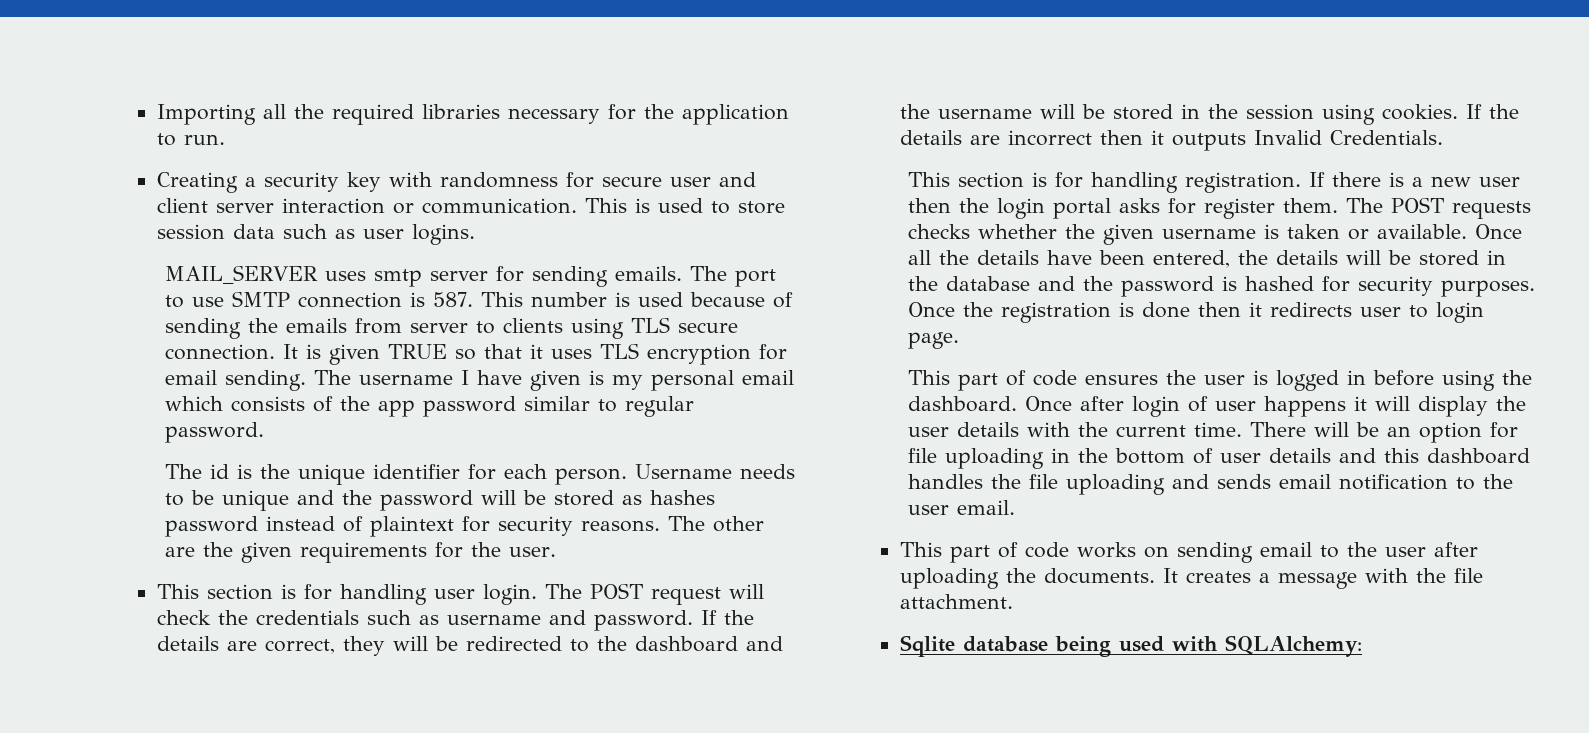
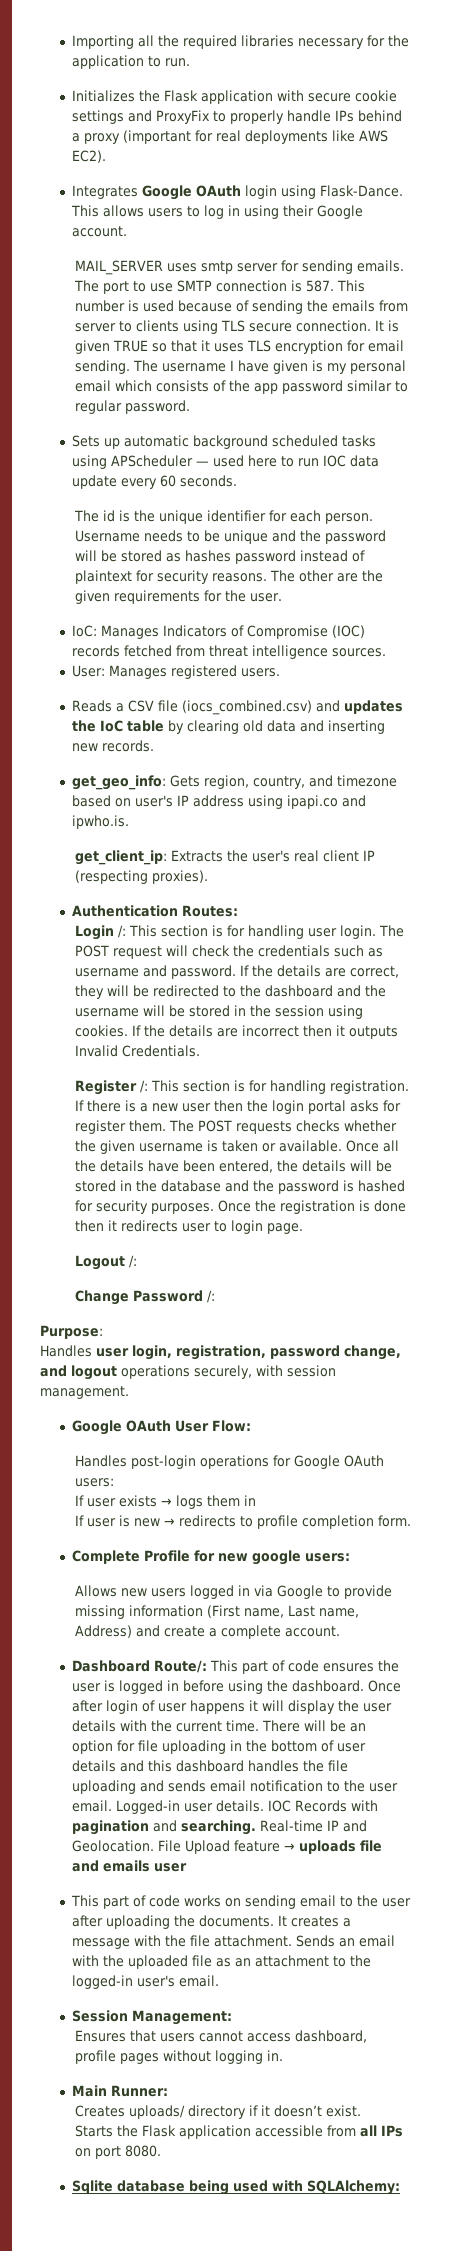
- Creating a security key with randomness for secure user and client server interaction or communication. This is used to store session data such as user logins.
+ Initializes the Flask application with secure cookie settings and ProxyFix to properly handle IPs behind a proxy (important for real deployments like AWS EC2).
+ Integrates Google OAuth login using Flask-Dance. This allows users to log in using their Google account.
+ Sets up automatic background scheduled tasks using APScheduler — used here to run IOC data update every 60 seconds.
- This section is for handling user login.
+ IoC: Manages Indicators of Compromise (IOC) records fetched from threat intelligence sources.
+ User: Manages registered users.
+ Reads a CSV file (iocs_combined.csv) and updates the IoC table by clearing old data and inserting new records.
+ get_geo_info: Gets region, country, and timezone based on user's IP address using ipapi.co and ipwho.is.
+ get_client_ip: Extracts the user's real client IP (respecting proxies).
+ Authentication Routes:
+ Login /: This section is for handling user login.
- This section is for handling registration.
+ Register /: This section is for handling registration.
- This part of code ensures the user is logged in before using the dashboard.
+ Logout /:
+ Change Password /:
+ Purpose:
+ Handles user login, registration, password change, and logout operations securely, with session management.
+ Google OAuth User Flow:
+ Handles post-login operations for Google OAuth users:
+ If user exists → logs them in
+ If user is new → redirects to profile completion form.
+ Complete Profile for new google users:
+ Allows new users logged in via Google to provide missing information (First name, Last name, Address) and create a complete account.
+ Dashboard Route/: This part of code ensures the user is logged in before using the dashboard.
+ Logged-in user details. IOC Records with pagination and searching. Real-time IP and Geolocation. File Upload feature → uploads file and emails user
+ Sends an email with the uploaded file as an attachment to the logged-in user's email.
+ Session Management:
+ Ensures that users cannot access dashboard, profile pages without logging in.
+ Main Runner:
+ Creates uploads/ directory if it doesn’t exist.
+ Starts the Flask application accessible from all IPs on port 8080.

